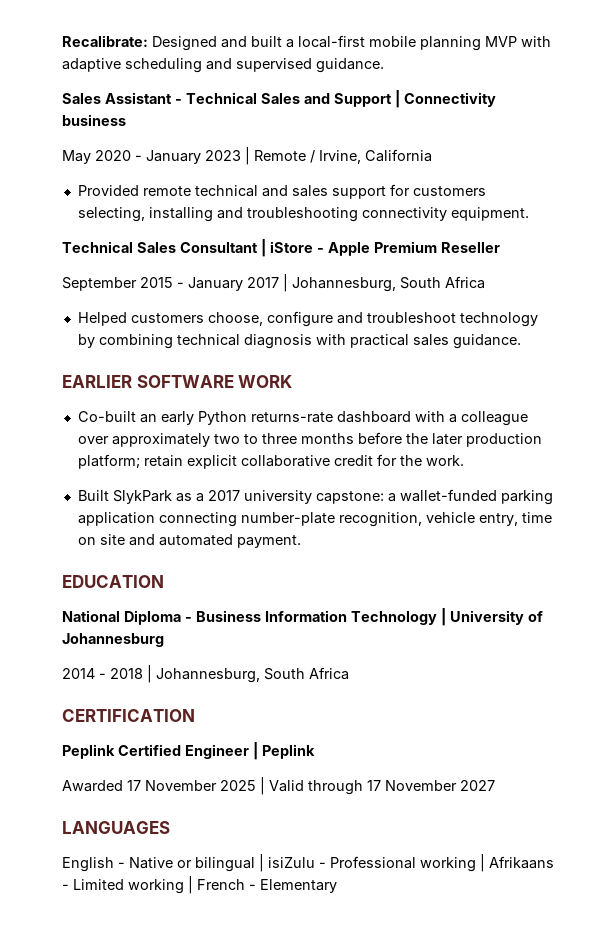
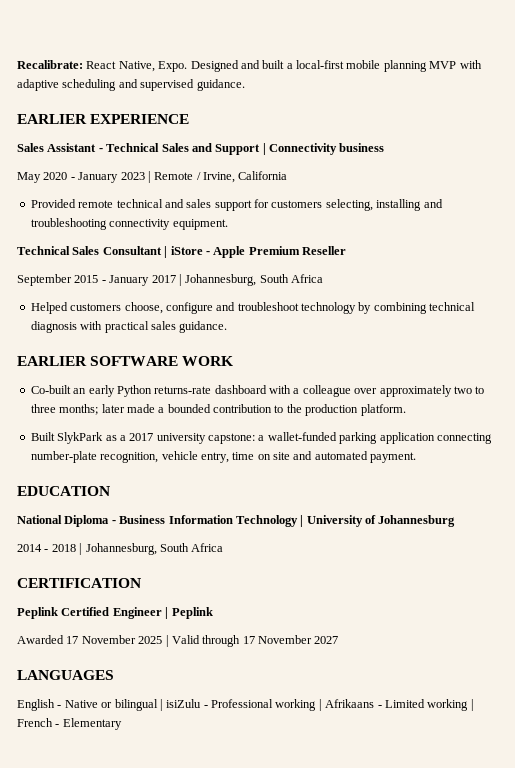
- Recalibrate: Designed and built a local-first mobile planning MVP with adaptive scheduling and supervised guidance.
+ Recalibrate: React Native, Expo. Designed and built a local-first mobile planning MVP with adaptive scheduling and supervised guidance.
+ EARLIER EXPERIENCE
- Co-built an early Python returns-rate dashboard with a colleague over approximately two to three months before the later production platform; retain explicit collaborative credit for the work.
+ Co-built an early Python returns-rate dashboard with a colleague over approximately two to three months; later made a bounded contribution to the production platform.

